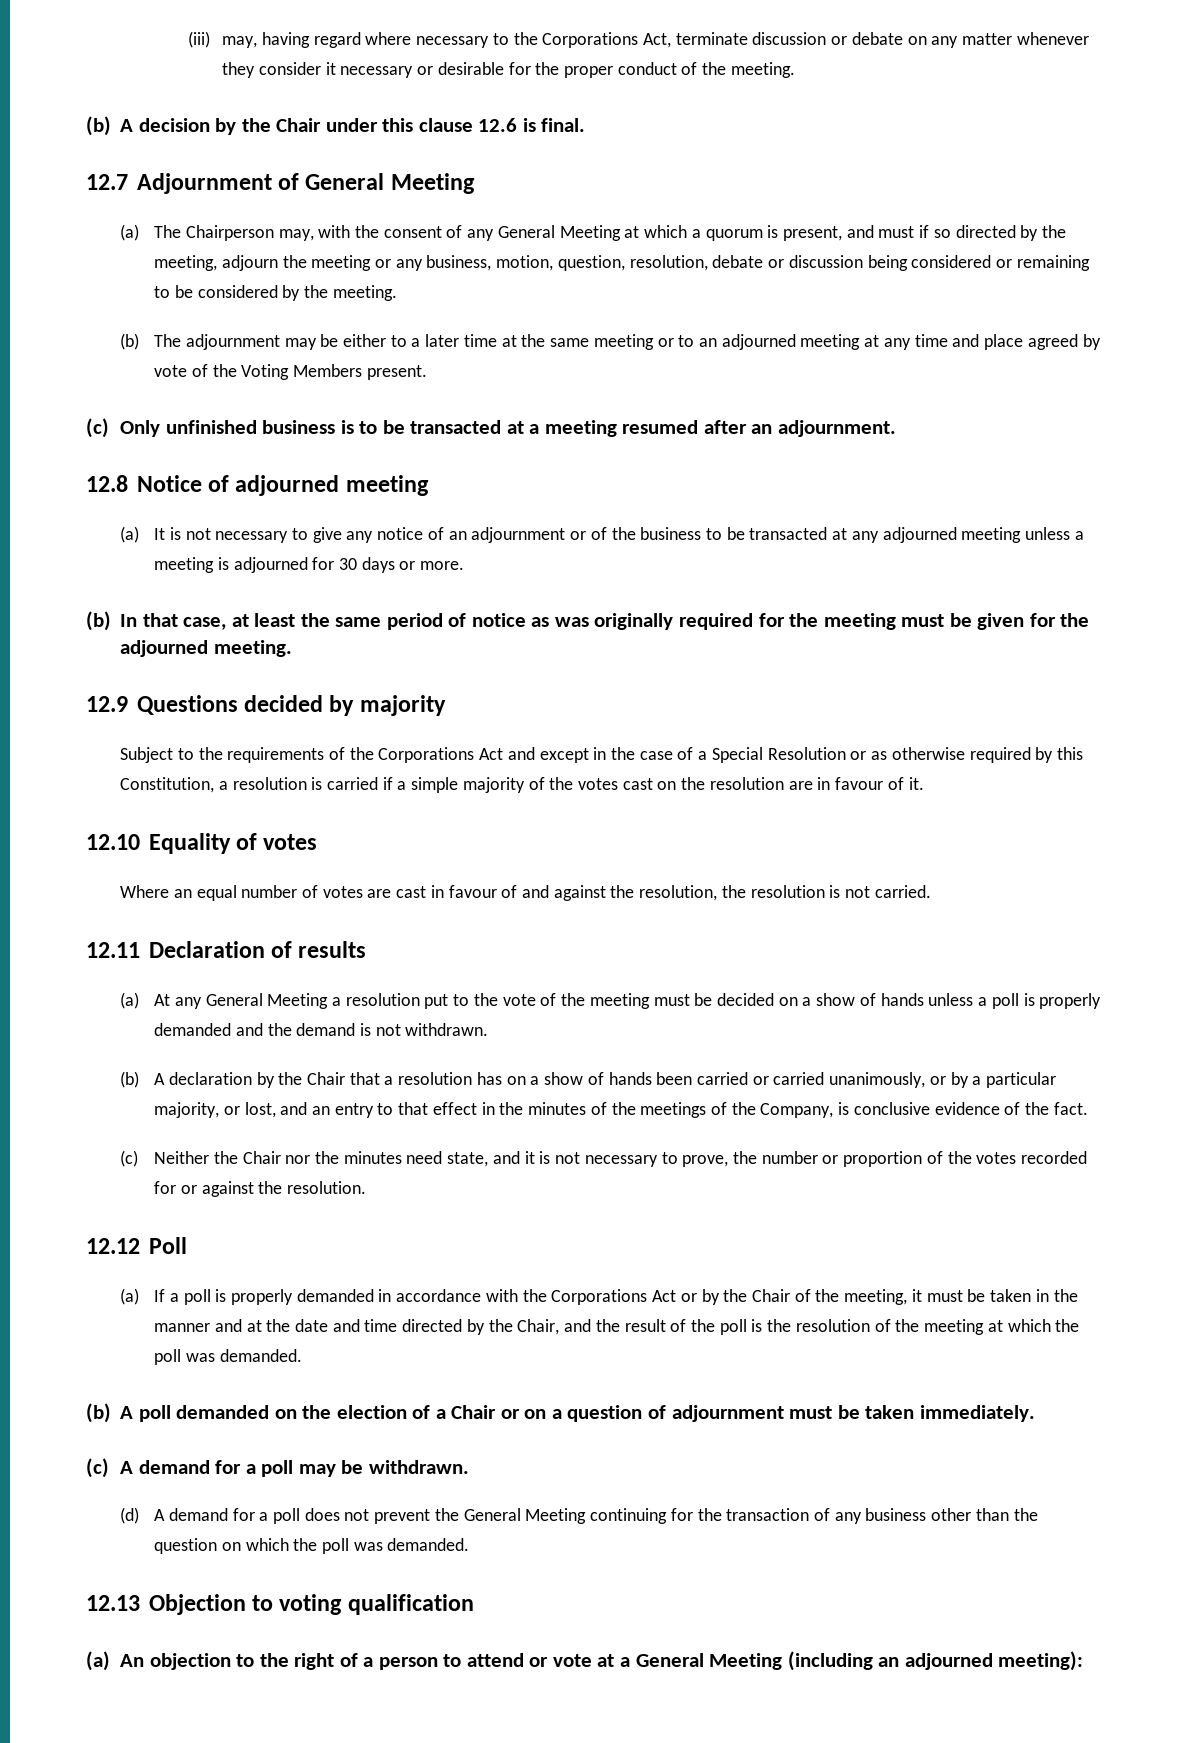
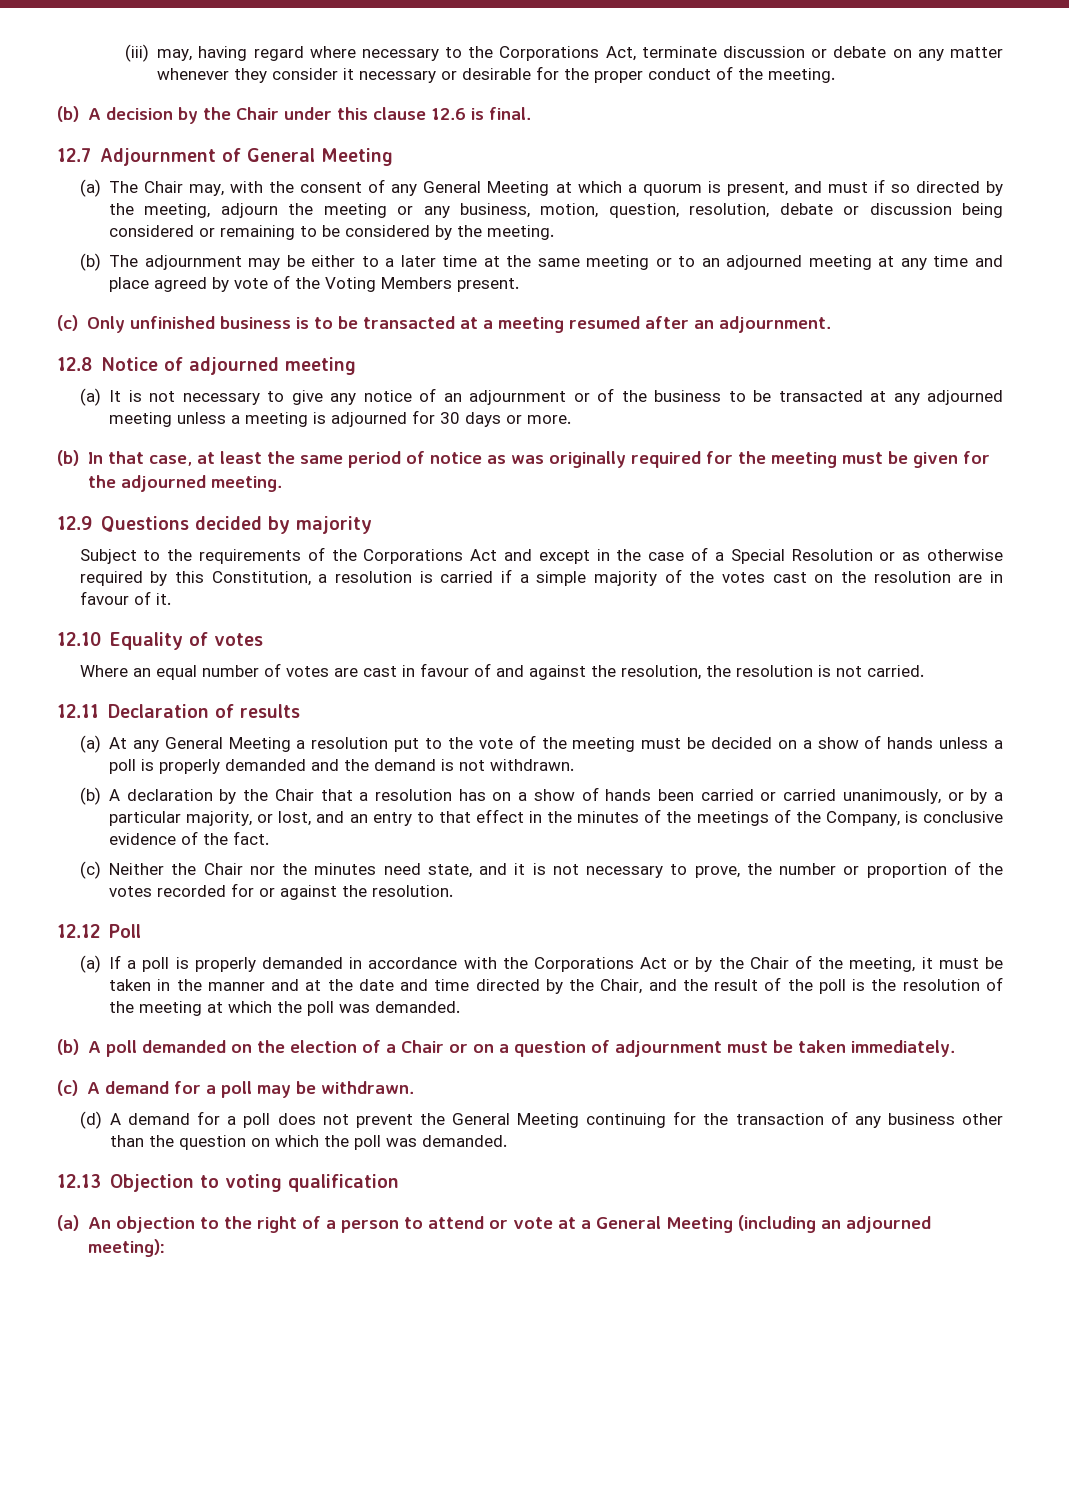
- (a) The Chairperson may, with the consent of any General Meeting at which a quorum is present, and must if so directed by the meeting, adjourn the meeting or any business, motion, question, resolution, debate or discussion being considered or remaining to be considered by the meeting.
+ (a) The Chair may, with the consent of any General Meeting at which a quorum is present, and must if so directed by the meeting, adjourn the meeting or any business, motion, question, resolution, debate or discussion being considered or remaining to be considered by the meeting.

